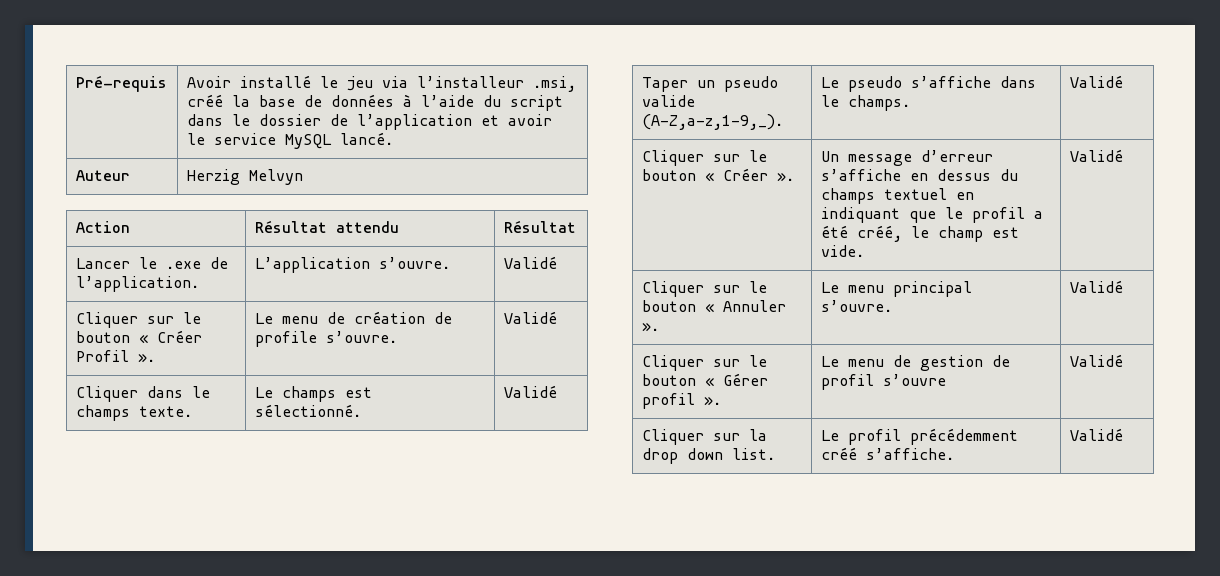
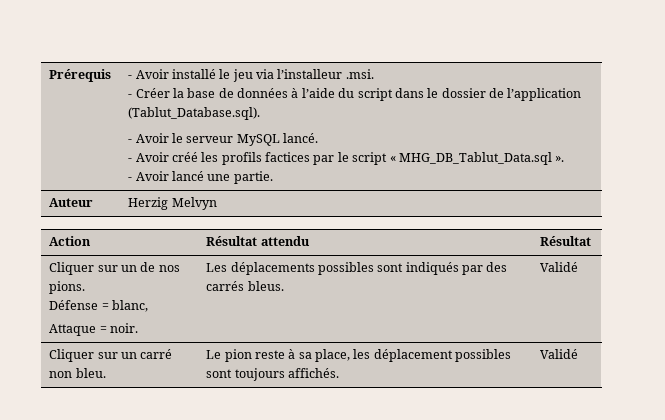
- Pré-requis | Avoir installé le jeu via l’installeur .msi, créé la base de données à l’aide du script dans le dossier de l’application et avoir le service MySQL lancé.
+ Prérequis | - Avoir installé le jeu via l’installeur .msi.
+ - Créer la base de données à l’aide du script dans le dossier de l’application (Tablut_Database.sql).
+ - Avoir le serveur MySQL lancé.
+ - Avoir créé les profils factices par le script « MHG_DB_Tablut_Data.sql ».
+ - Avoir lancé une partie.
- Lancer le .exe de l’application. | L’application s’ouvre. | Validé
- Cliquer sur le bouton « Créer Profil ». | Le menu de création de profile s’ouvre. | Validé
- Cliquer dans le champs texte. | Le champs est sélectionné. | Validé
- Taper un pseudo valide (A-Z,a-z,1-9,_). | Le pseudo s’affiche dans le champs. | Validé
- Cliquer sur le bouton « Créer ». | Un message d’erreur s’affiche en dessus du champs textuel en indiquant que le profil a été créé, le champ est vide. | Validé
- Cliquer sur le bouton « Annuler ». | Le menu principal s’ouvre. | Validé
- Cliquer sur le bouton « Gérer profil ». | Le menu de gestion de profil s’ouvre | Validé
- Cliquer sur la drop down list. | Le profil précédemment créé s’affiche. | Validé
+ Cliquer sur un de nos pions.
+ Défense = blanc,
+ Attaque = noir. | Les déplacements possibles sont indiqués par des carrés bleus. | Validé
+ Cliquer sur un carré non bleu. | Le pion reste à sa place, les déplacement possibles sont toujours affichés. | Validé

